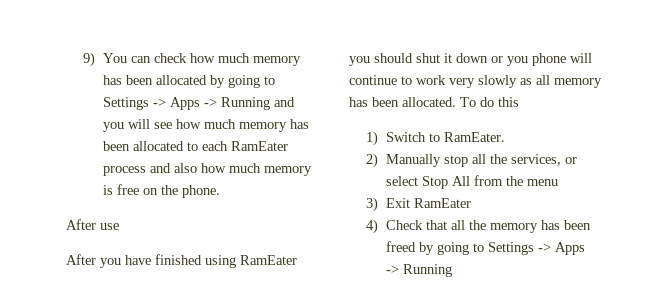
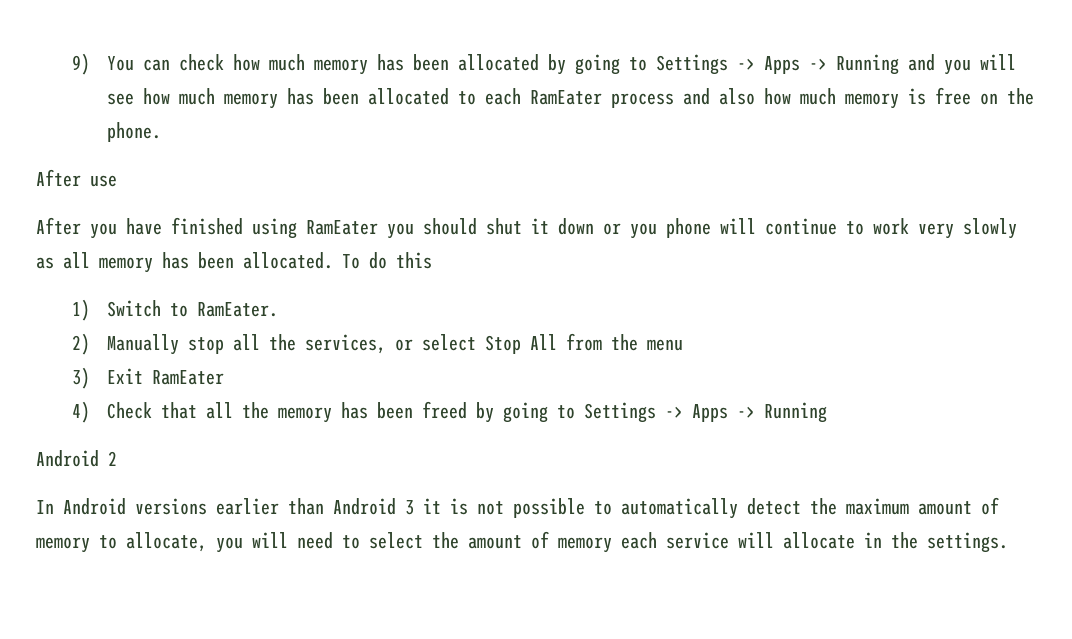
+ Android 2
+ In Android versions earlier than Android 3 it is not possible to automatically detect the maximum amount of memory to allocate, you will need to select the amount of memory each service will allocate in the settings.

